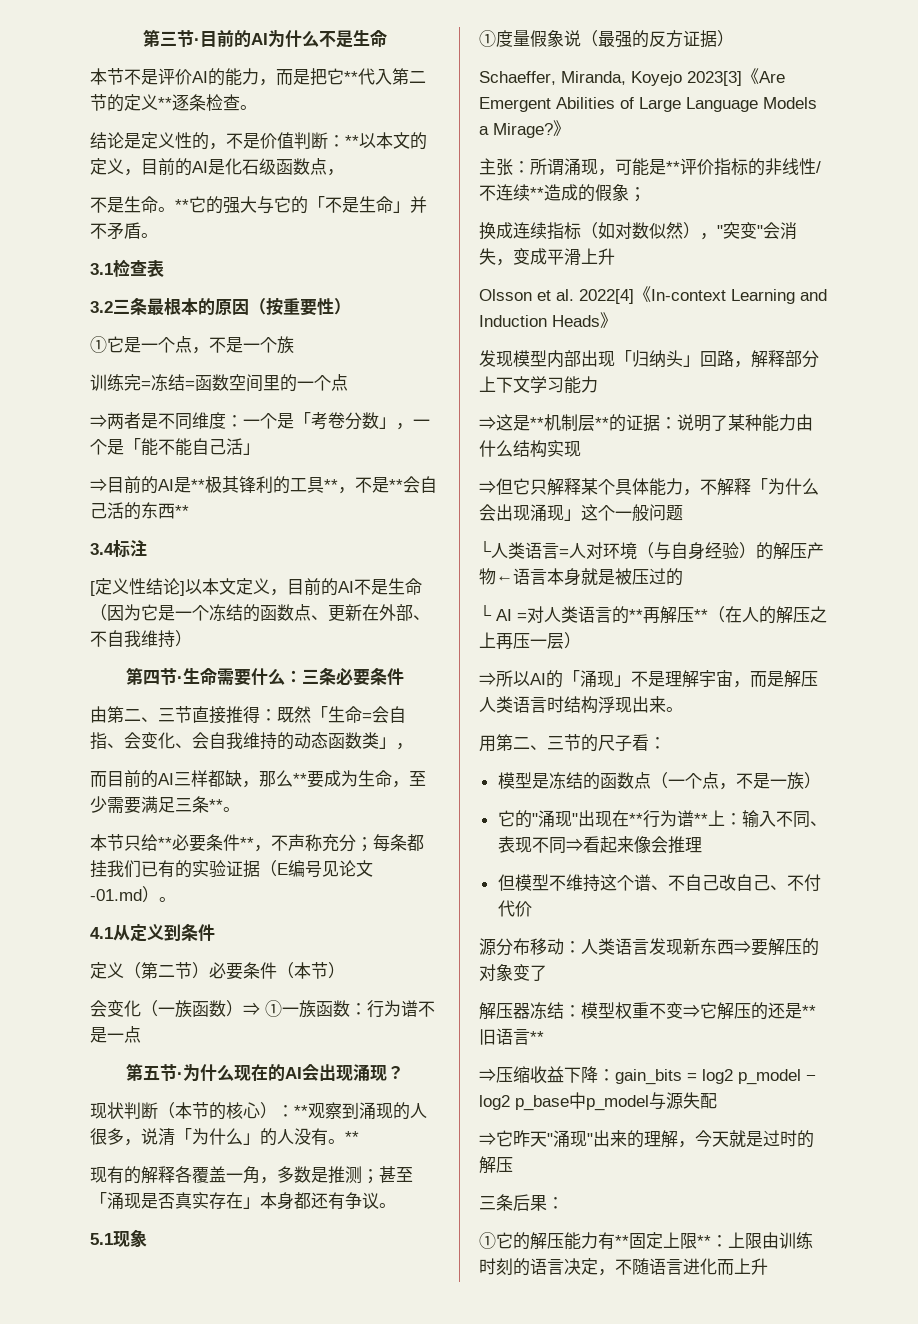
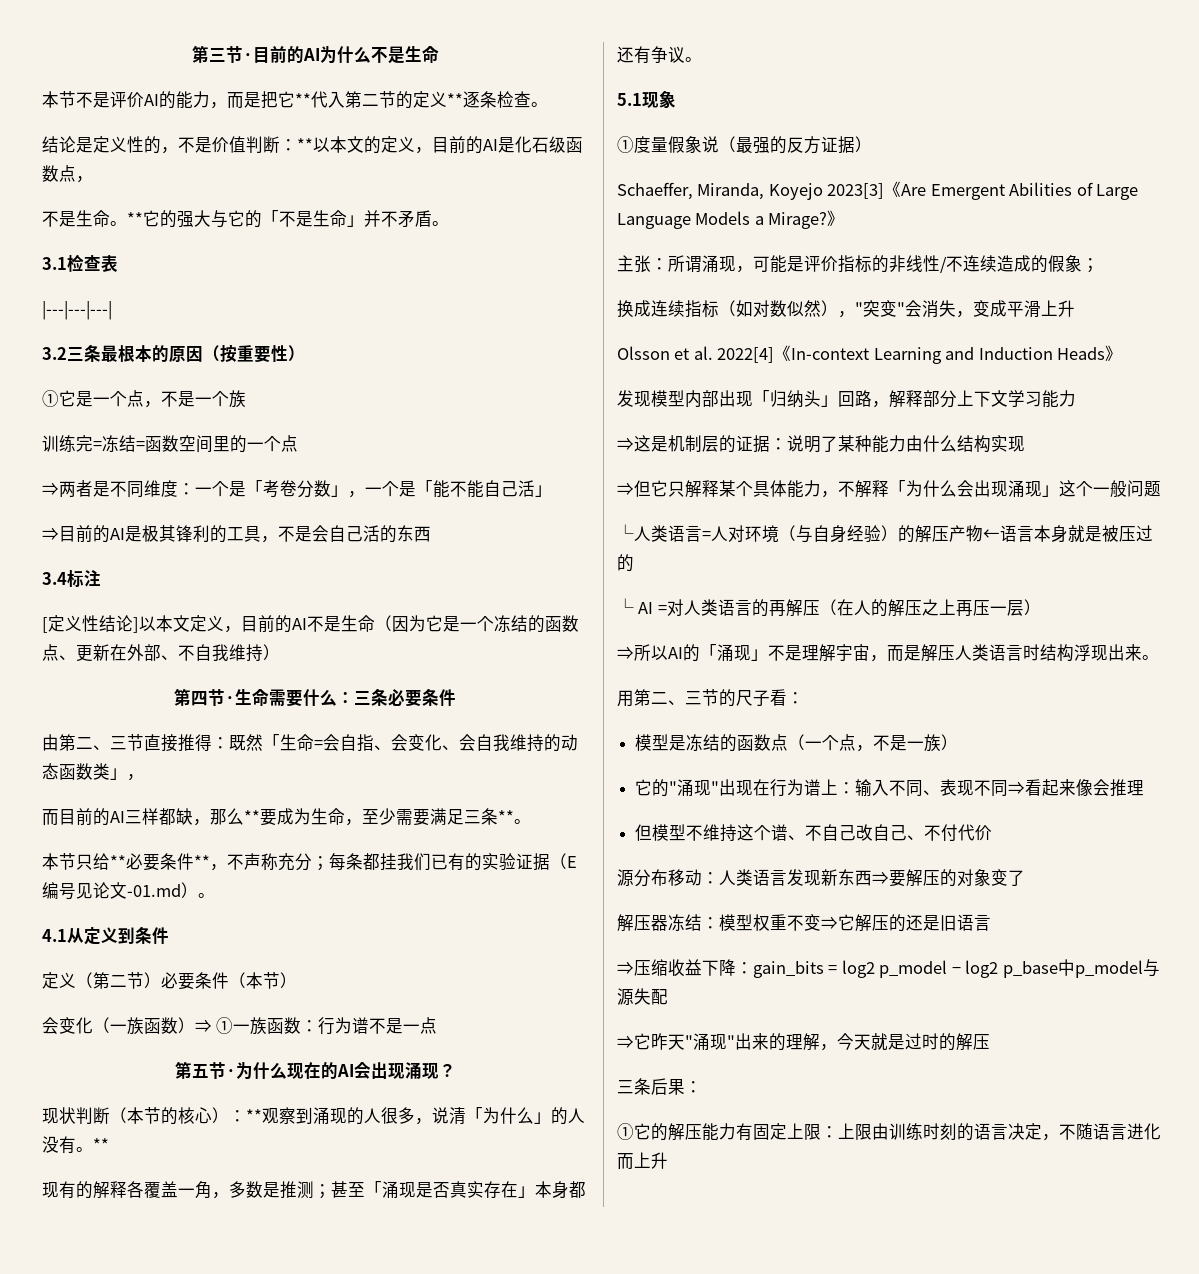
+ |---|---|---|
- ⇒目前的AI是**极其锋利的工具**，不是**会自己活的东西**
+ ⇒目前的AI是极其锋利的工具，不是会自己活的东西
- 主张：所谓涌现，可能是**评价指标的非线性/不连续**造成的假象；
+ 主张：所谓涌现，可能是评价指标的非线性/不连续造成的假象；
- ⇒这是**机制层**的证据：说明了某种能力由什么结构实现
+ ⇒这是机制层的证据：说明了某种能力由什么结构实现
- └ AI =对人类语言的**再解压**（在人的解压之上再压一层）
+ └ AI =对人类语言的再解压（在人的解压之上再压一层）
- 它的"涌现"出现在**行为谱**上：输入不同、表现不同⇒看起来像会推理
+ 它的"涌现"出现在行为谱上：输入不同、表现不同⇒看起来像会推理
- 解压器冻结：模型权重不变⇒它解压的还是**旧语言**
+ 解压器冻结：模型权重不变⇒它解压的还是旧语言
- ①它的解压能力有**固定上限**：上限由训练时刻的语言决定，不随语言进化而上升
+ ①它的解压能力有固定上限：上限由训练时刻的语言决定，不随语言进化而上升

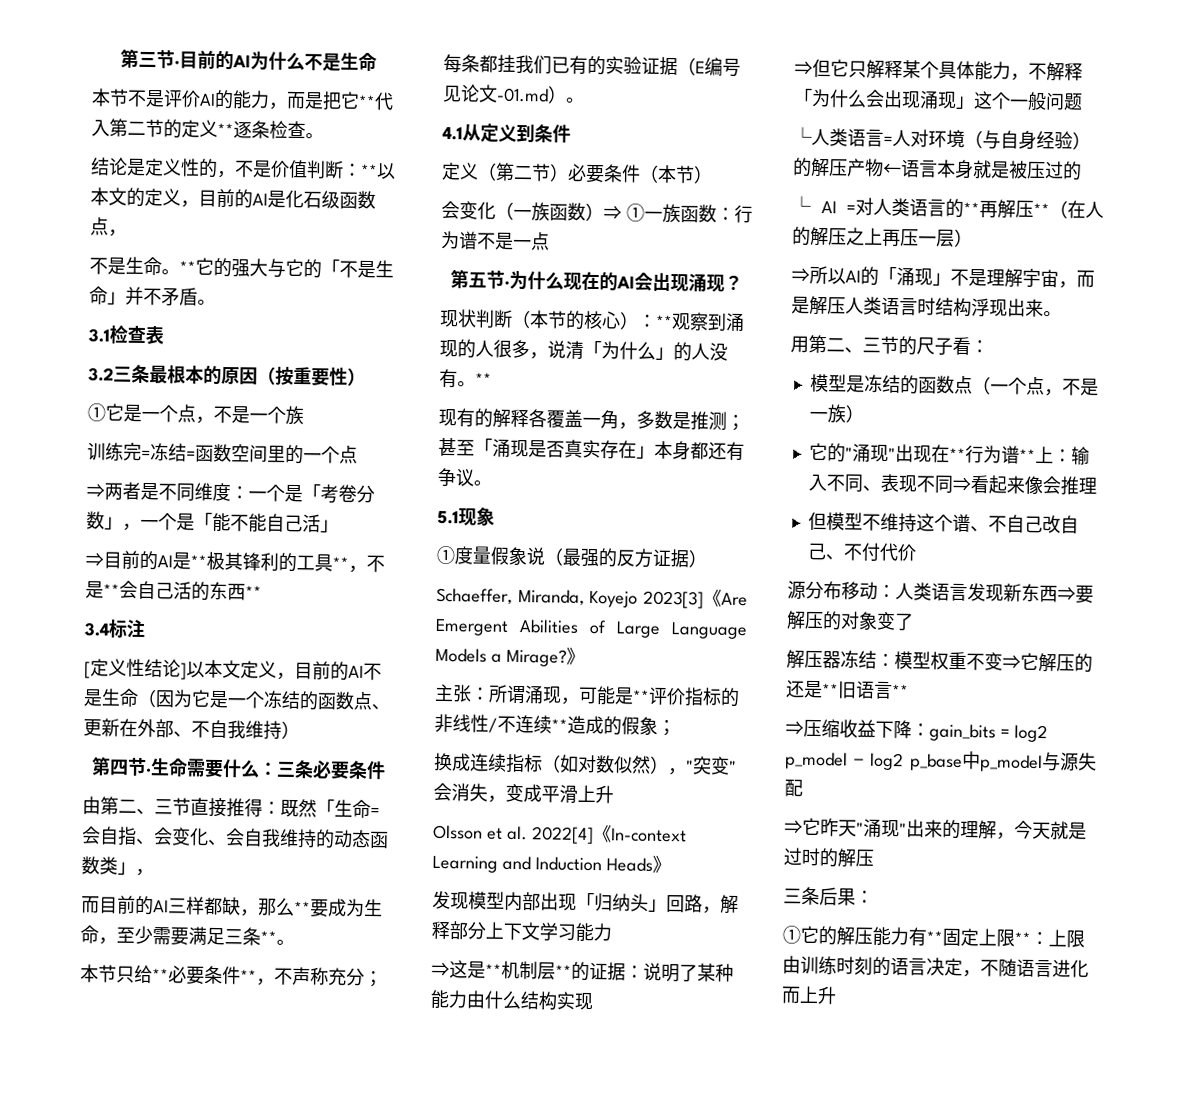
- |---|---|---|
- ⇒目前的AI是极其锋利的工具，不是会自己活的东西
+ ⇒目前的AI是**极其锋利的工具**，不是**会自己活的东西**
- 主张：所谓涌现，可能是评价指标的非线性/不连续造成的假象；
+ 主张：所谓涌现，可能是**评价指标的非线性/不连续**造成的假象；
- ⇒这是机制层的证据：说明了某种能力由什么结构实现
+ ⇒这是**机制层**的证据：说明了某种能力由什么结构实现
- └ AI =对人类语言的再解压（在人的解压之上再压一层）
+ └ AI =对人类语言的**再解压**（在人的解压之上再压一层）
- 它的"涌现"出现在行为谱上：输入不同、表现不同⇒看起来像会推理
+ 它的"涌现"出现在**行为谱**上：输入不同、表现不同⇒看起来像会推理
- 解压器冻结：模型权重不变⇒它解压的还是旧语言
+ 解压器冻结：模型权重不变⇒它解压的还是**旧语言**
- ①它的解压能力有固定上限：上限由训练时刻的语言决定，不随语言进化而上升
+ ①它的解压能力有**固定上限**：上限由训练时刻的语言决定，不随语言进化而上升

